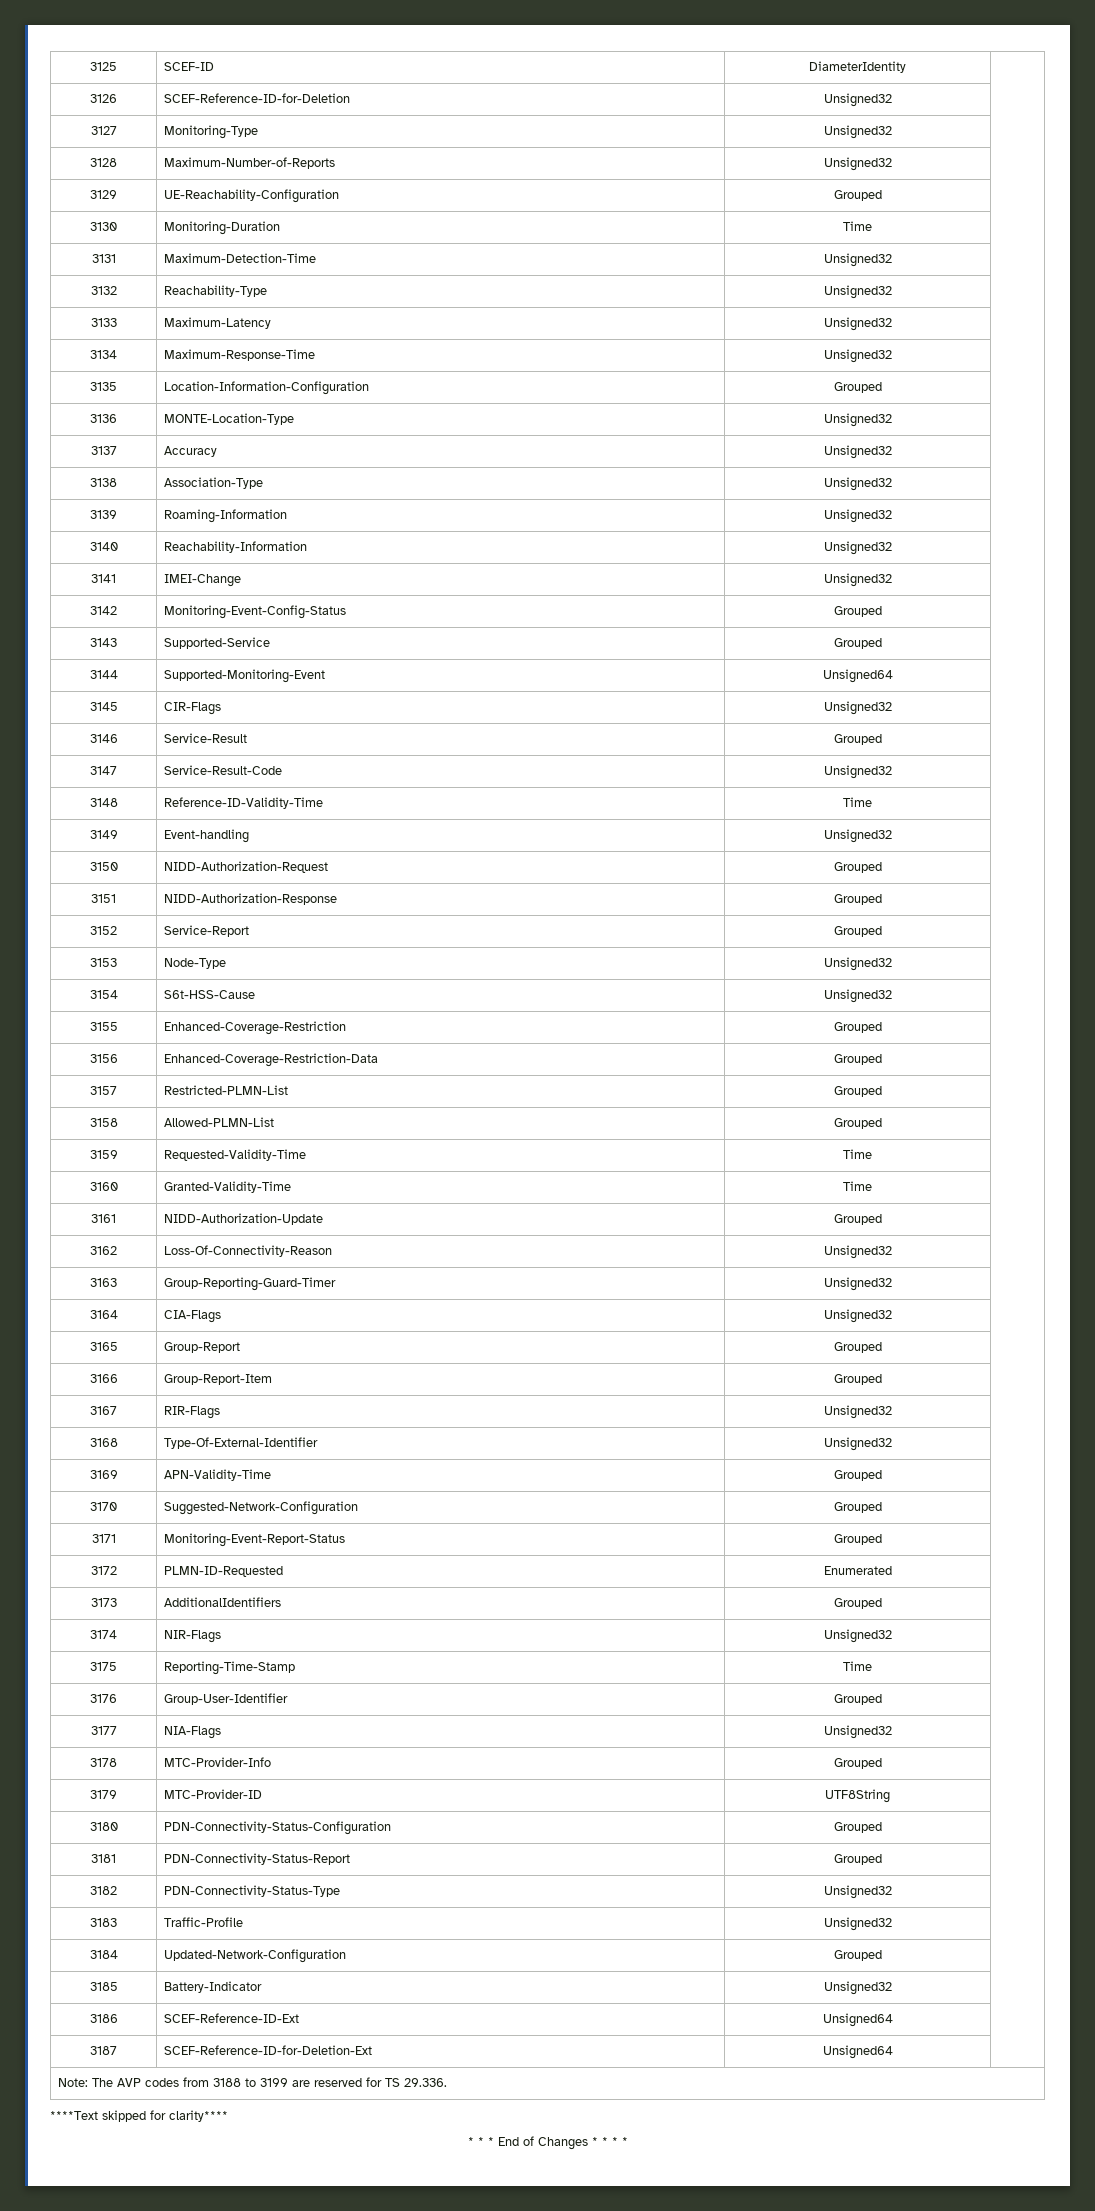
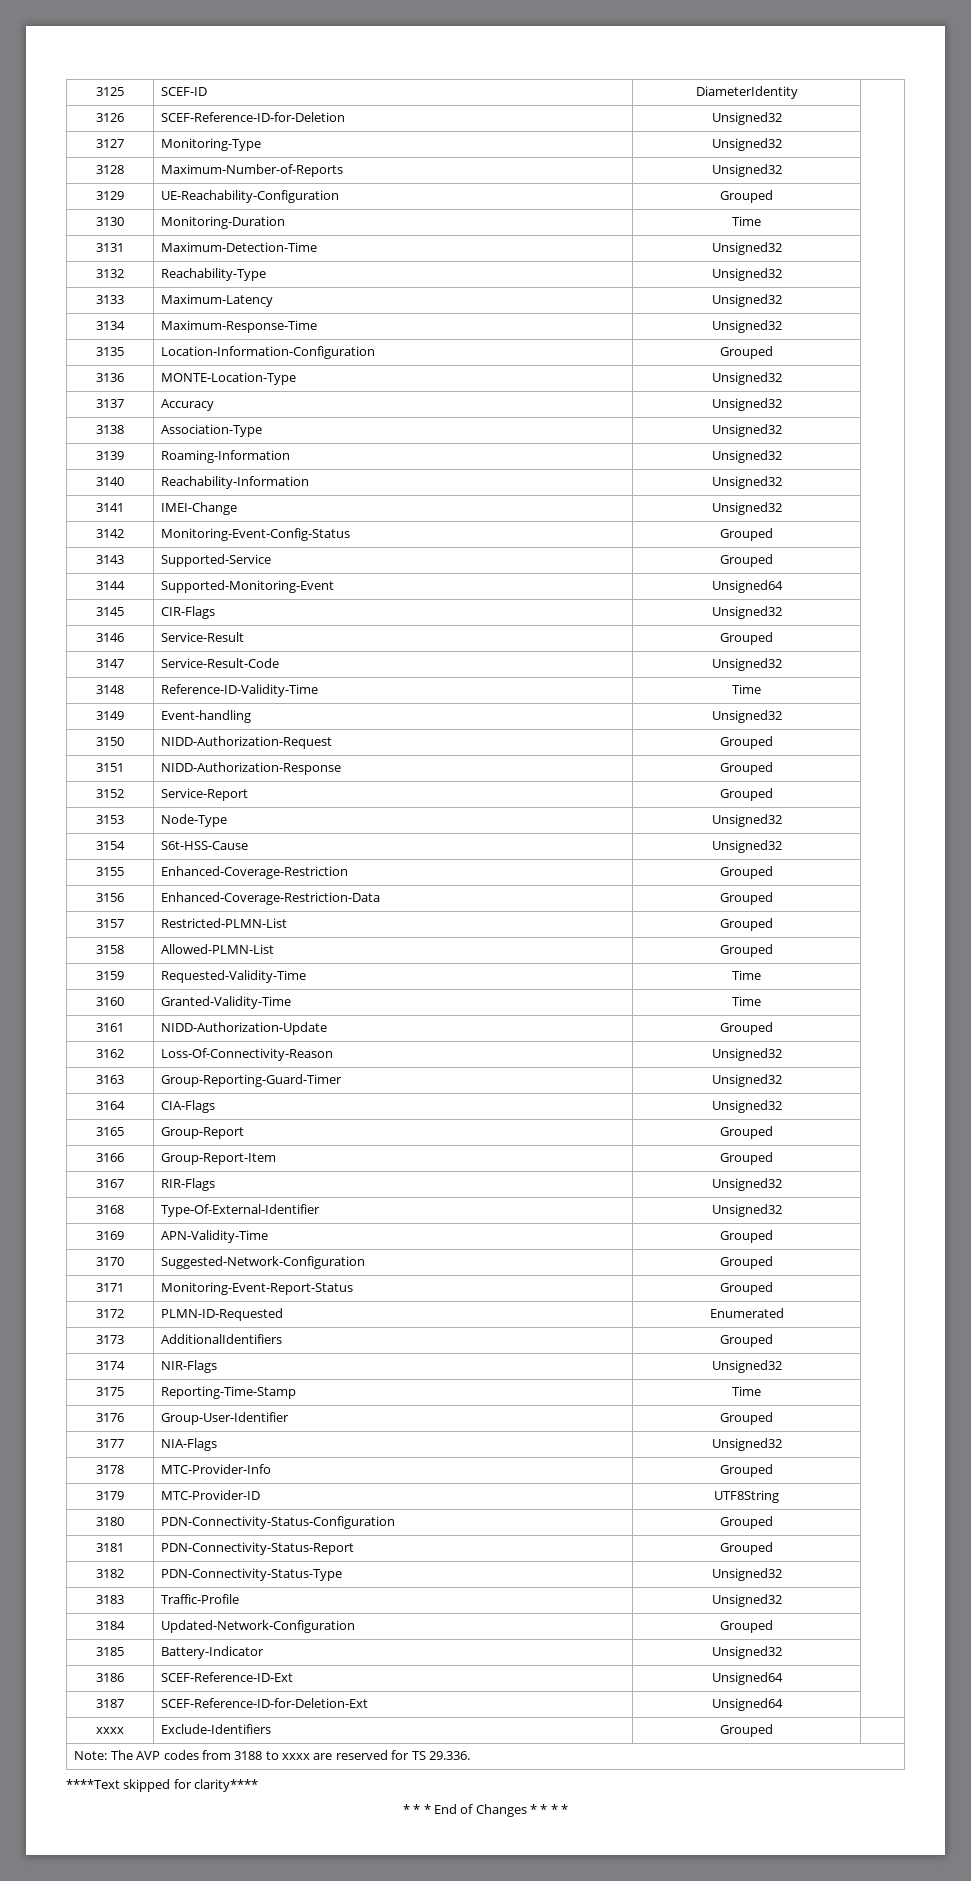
+ xxxx | Exclude-Identifiers | Grouped |
- Note: The AVP codes from 3188 to 3199 are reserved for TS 29.336.
+ Note: The AVP codes from 3188 to xxxx are reserved for TS 29.336.

